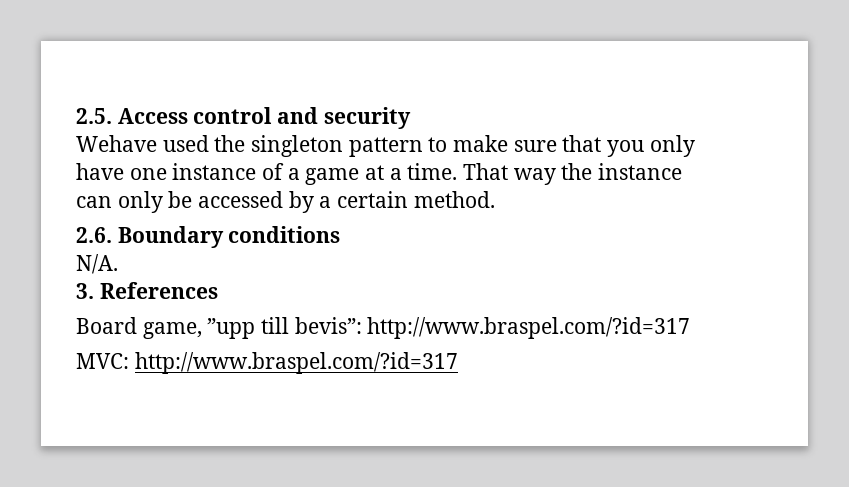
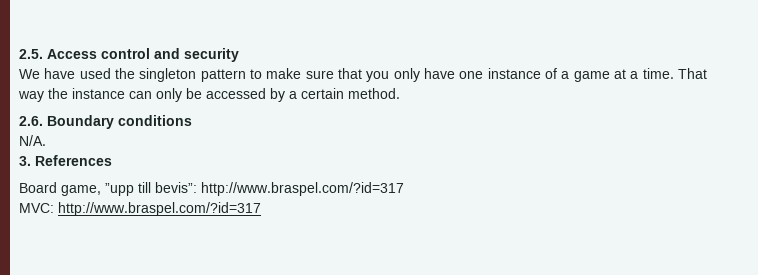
- Wehave used the singleton pattern to make sure that you only have one instance of a game at a time.
+ We have used the singleton pattern to make sure that you only have one instance of a game at a time.

